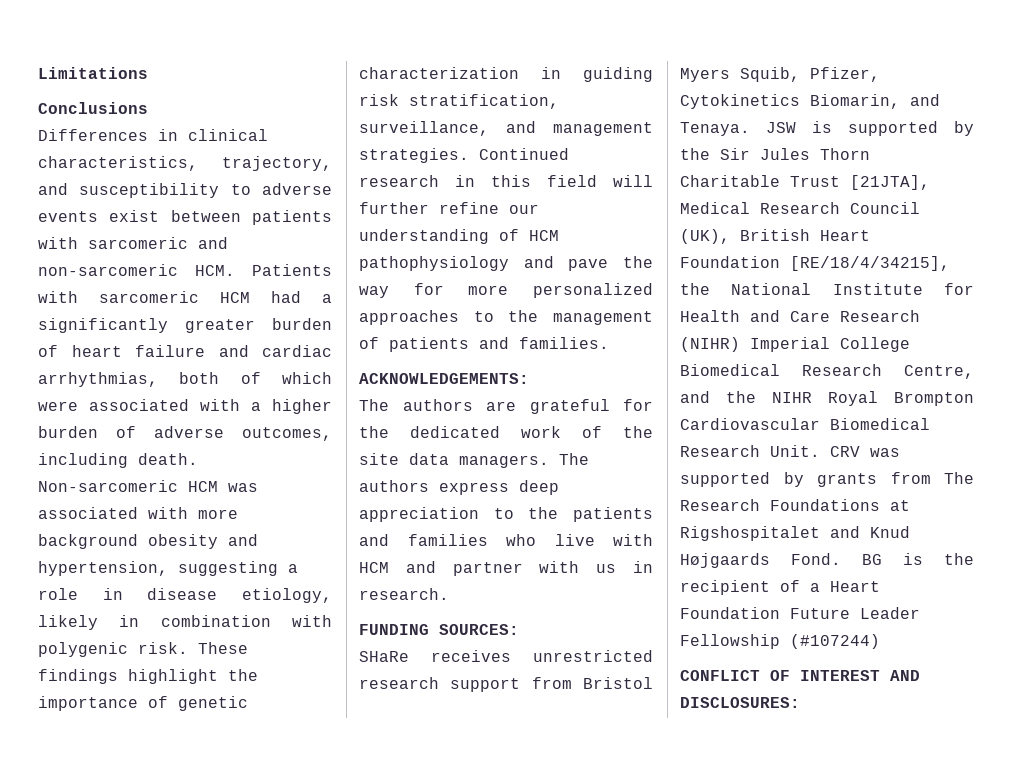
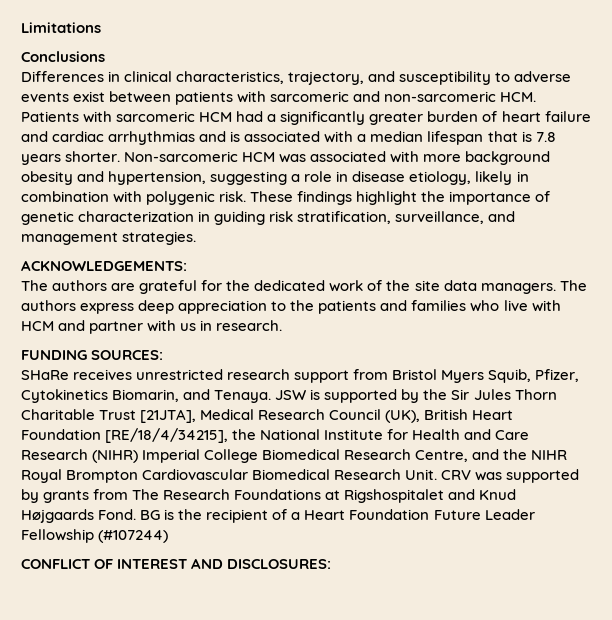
- Differences in clinical characteristics, trajectory, and susceptibility to adverse events exist between patients with sarcomeric and non-sarcomeric HCM. Patients with sarcomeric HCM had a significantly greater burden of heart failure and cardiac arrhythmias, both of which were associated with a higher burden of adverse outcomes, including death.
+ Differences in clinical characteristics, trajectory, and susceptibility to adverse events exist between patients with sarcomeric and non-sarcomeric HCM. Patients with sarcomeric HCM had a significantly greater burden of heart failure and cardiac arrhythmias and is associated with a median lifespan that is 7.8 years shorter.
- Continued research in this field will further refine our understanding of HCM pathophysiology and pave the way for more personalized approaches to the management of patients and families.

